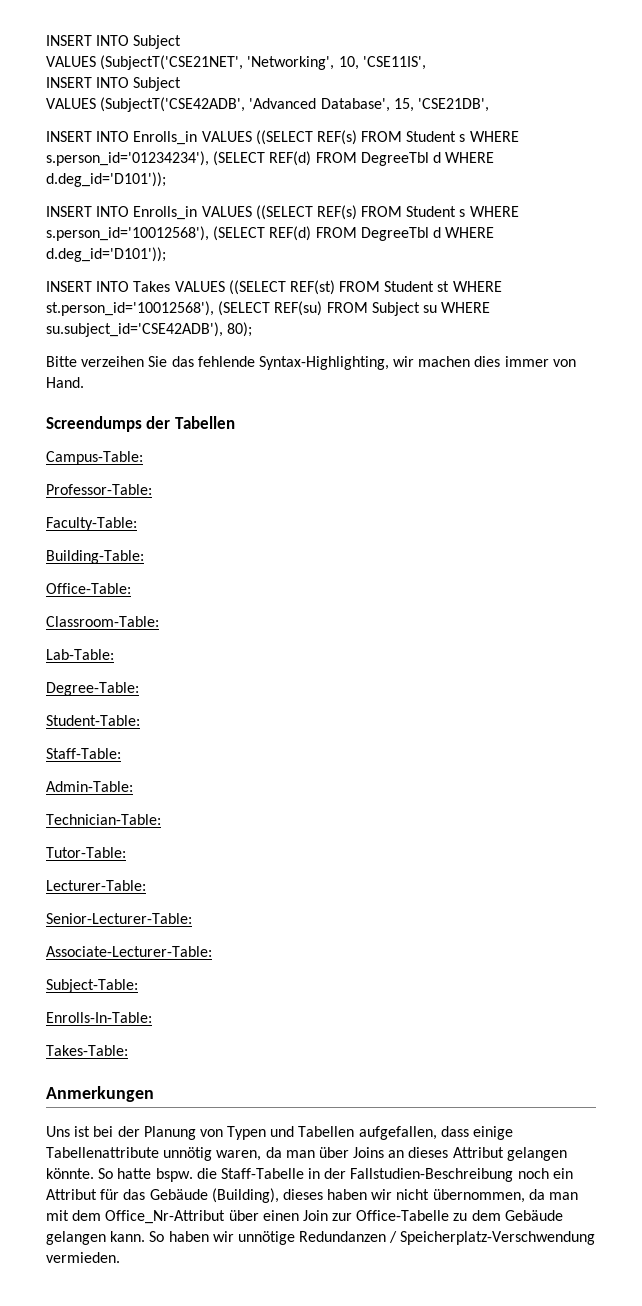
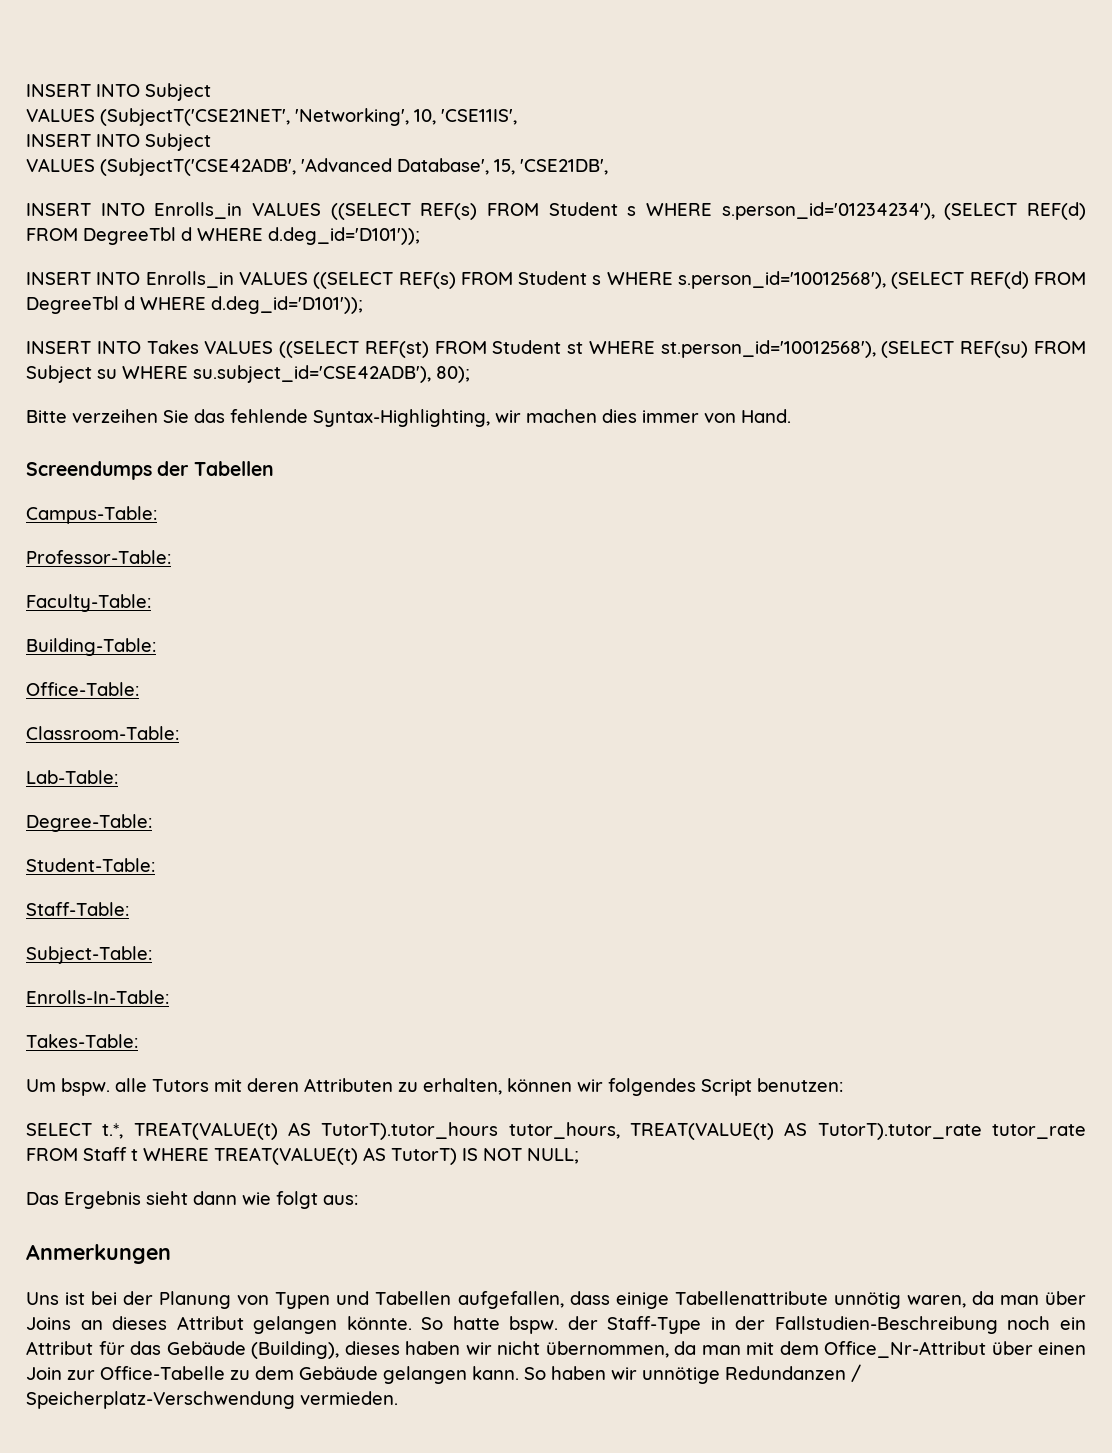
- Admin-Table:
- Technician-Table:
- Tutor-Table:
- Lecturer-Table:
- Senior-Lecturer-Table:
- Associate-Lecturer-Table:
  Subject-Table:
  Enrolls-In-Table:
  Takes-Table:
+ Um bspw. alle Tutors mit deren Attributen zu erhalten, können wir folgendes Script benutzen:
+ SELECT t.*, TREAT(VALUE(t) AS TutorT).tutor_hours tutor_hours, TREAT(VALUE(t) AS TutorT).tutor_rate tutor_rate FROM Staff t WHERE TREAT(VALUE(t) AS TutorT) IS NOT NULL;
+ Das Ergebnis sieht dann wie folgt aus:
- So hatte bspw. die Staff-Tabelle in der Fallstudien-Beschreibung noch ein Attribut für das Gebäude (Building), dieses haben wir nicht übernommen, da man mit dem Office_Nr-Attribut über einen Join zur Office-Tabelle zu dem Gebäude gelangen kann.
+ So hatte bspw. der Staff-Type in der Fallstudien-Beschreibung noch ein Attribut für das Gebäude (Building), dieses haben wir nicht übernommen, da man mit dem Office_Nr-Attribut über einen Join zur Office-Tabelle zu dem Gebäude gelangen kann.

